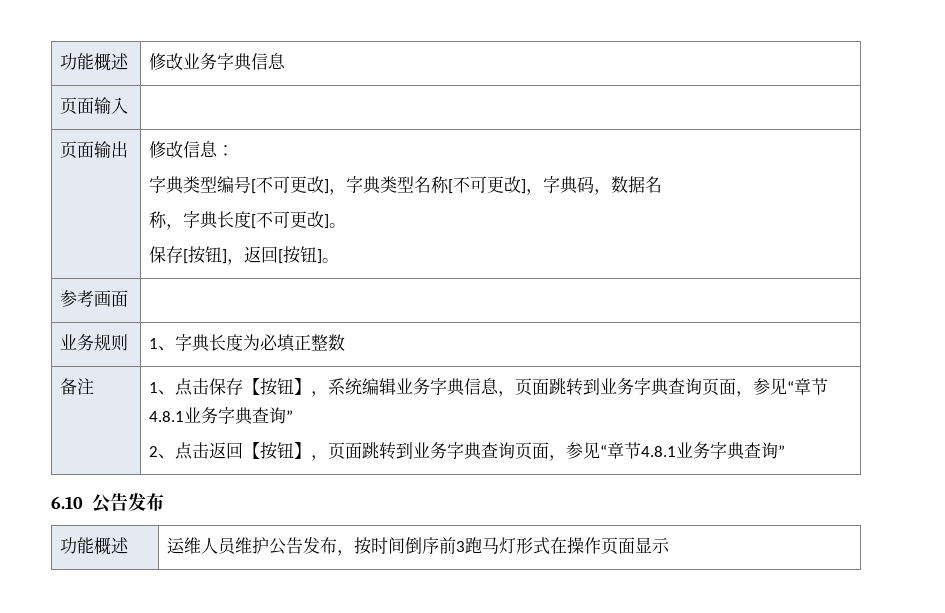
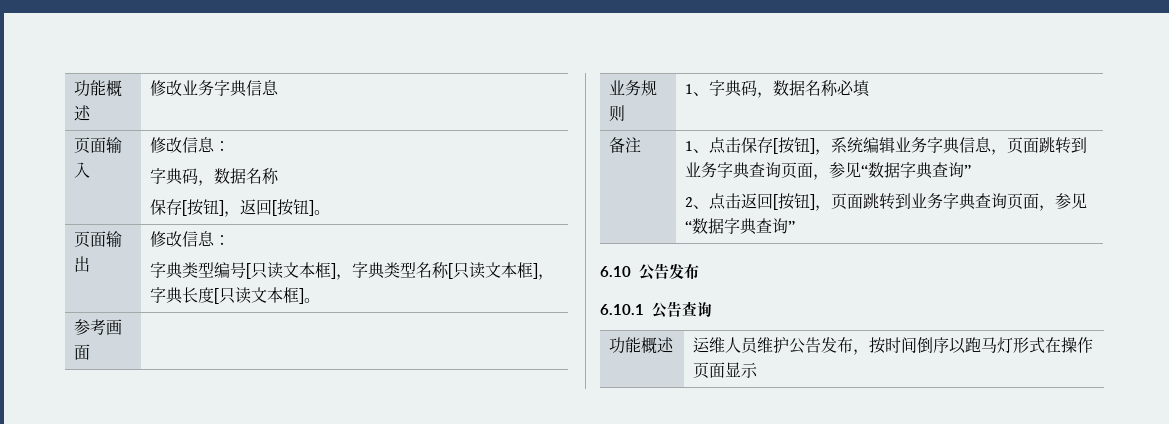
- 页面输入 |
+ 页面输入 | 修改信息：
+ 字典码，数据名称
+ 保存[按钮]，返回[按钮]。
  页面输出 | 修改信息：
- 字典类型编号[不可更改]，字典类型名称[不可更改]，字典码，数据名
- 称，字典长度[不可更改]。
- 保存[按钮]，返回[按钮]。
+ 字典类型编号[只读文本框]，字典类型名称[只读文本框]，字典长度[只读文本框]。
- 业务规则 | 1、字典长度为必填正整数
+ 业务规则 | 1、字典码，数据名称必填
- 1、点击保存【按钮】，系统编辑业务字典信息，页面跳转到业务字典查询页面，参见“章节4.8.1业务字典查询”
+ 1、点击保存[按钮]，系统编辑业务字典信息，页面跳转到业务字典查询页面，参见“数据字典查询”
- 2、点击返回【按钮】，页面跳转到业务字典查询页面，参见“章节4.8.1业务字典查询”
+ 2、点击返回[按钮]，页面跳转到业务字典查询页面，参见“数据字典查询”
+ 6.10.1公告查询
- 功能概述 | 运维人员维护公告发布，按时间倒序前3跑马灯形式在操作页面显示
+ 功能概述 | 运维人员维护公告发布，按时间倒序以跑马灯形式在操作页面显示

